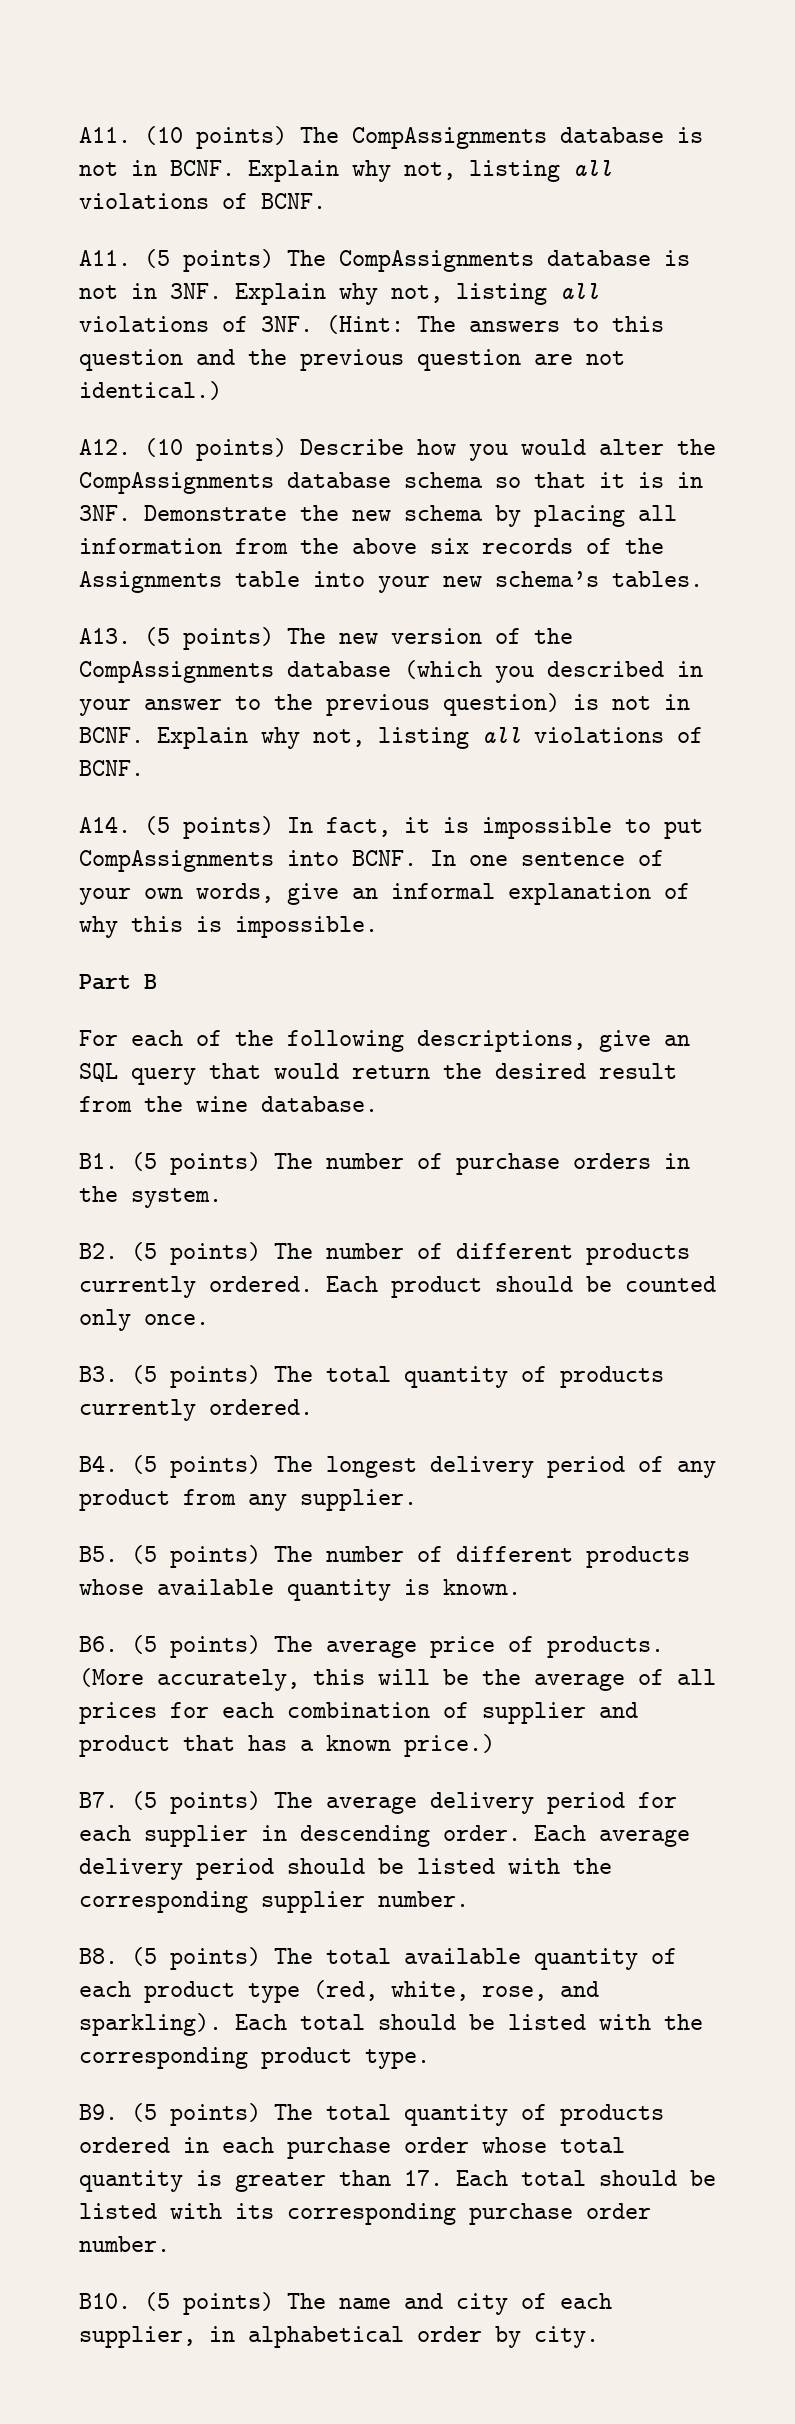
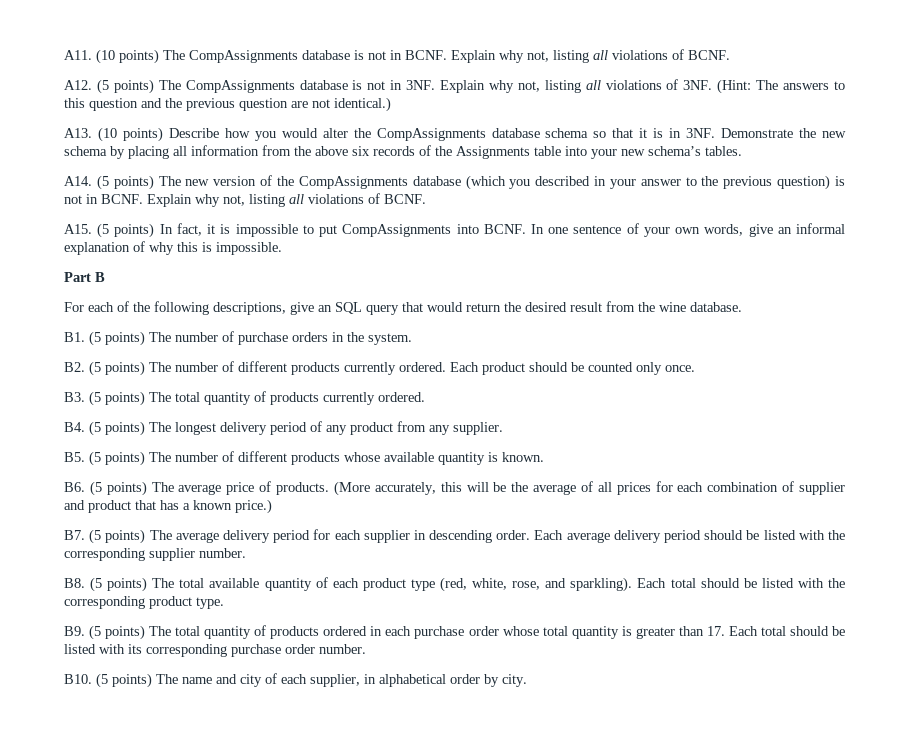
- A11. (5 points) The CompAssignments database is not in 3NF.
+ A12. (5 points) The CompAssignments database is not in 3NF.
- A12. (10 points) Describe how you would alter the CompAssignments database schema so that it is in 3NF.
+ A13. (10 points) Describe how you would alter the CompAssignments database schema so that it is in 3NF.
- A13. (5 points) The new version of the CompAssignments database (which you described in your answer to the previous question) is not in BCNF.
+ A14. (5 points) The new version of the CompAssignments database (which you described in your answer to the previous question) is not in BCNF.
- A14. (5 points) In fact, it is impossible to put CompAssignments into BCNF.
+ A15. (5 points) In fact, it is impossible to put CompAssignments into BCNF.

